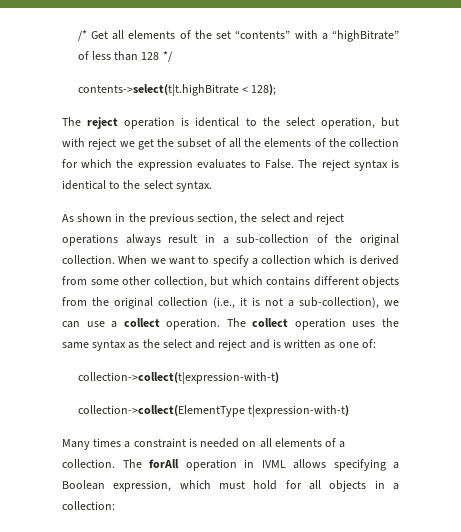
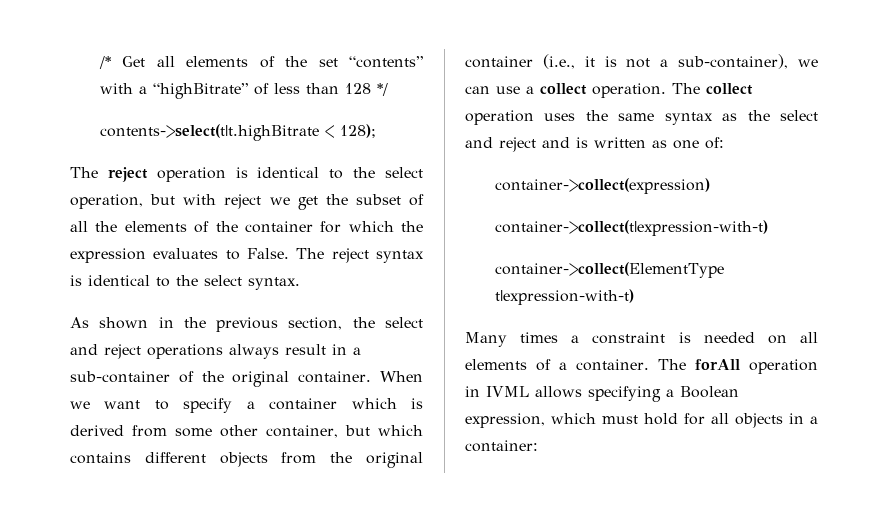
- The reject operation is identical to the select operation, but with reject we get the subset of all the elements of the collection for which the expression evaluates to False.
+ The reject operation is identical to the select operation, but with reject we get the subset of all the elements of the container for which the expression evaluates to False.
- As shown in the previous section, the select and reject operations always result in a sub-collection of the original collection.
+ As shown in the previous section, the select and reject operations always result in a sub-container of the original container.
- When we want to specify a collection which is derived from some other collection, but which contains different objects from the original collection (i.e., it is not a sub-collection), we can use a collect operation.
+ When we want to specify a container which is derived from some other container, but which contains different objects from the original container (i.e., it is not a sub-container), we can use a collect operation.
- collection->collect(t|expression-with-t)
- collection->collect(ElementType t|expression-with-t)
+ container->collect(expression)
+ container->collect(t|expression-with-t)
+ container->collect(ElementType t|expression-with-t)
- Many times a constraint is needed on all elements of a collection.
+ Many times a constraint is needed on all elements of a container.
- The forAll operation in IVML allows specifying a Boolean expression, which must hold for all objects in a collection:
+ The forAll operation in IVML allows specifying a Boolean expression, which must hold for all objects in a container:

